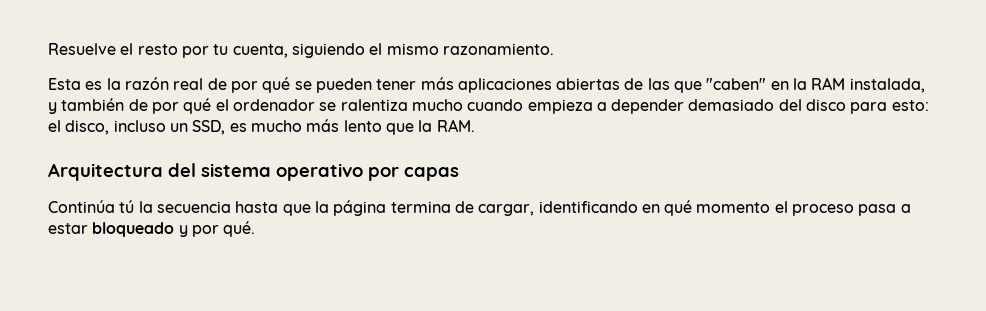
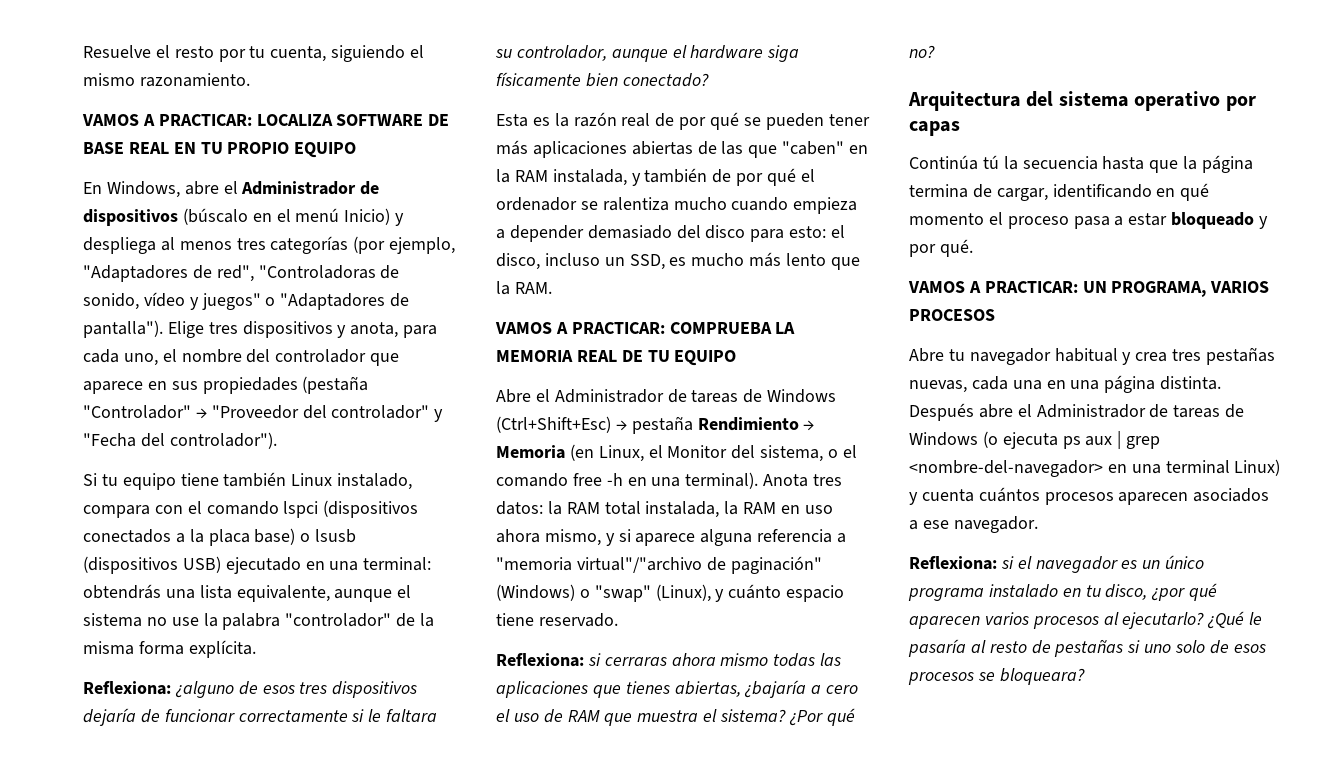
+ VAMOS A PRACTICAR: LOCALIZA SOFTWARE DE BASE REAL EN TU PROPIO EQUIPO
+ En Windows, abre el Administrador de dispositivos (búscalo en el menú Inicio) y despliega al menos tres categorías (por ejemplo, "Adaptadores de red", "Controladoras de sonido, vídeo y juegos" o "Adaptadores de pantalla"). Elige tres dispositivos y anota, para cada uno, el nombre del controlador que aparece en sus propiedades (pestaña "Controlador" → "Proveedor del controlador" y "Fecha del controlador").
+ Si tu equipo tiene también Linux instalado, compara con el comando lspci (dispositivos conectados a la placa base) o lsusb (dispositivos USB) ejecutado en una terminal: obtendrás una lista equivalente, aunque el sistema no use la palabra "controlador" de la misma forma explícita.
+ Reflexiona: ¿alguno de esos tres dispositivos dejaría de funcionar correctamente si le faltara su controlador, aunque el hardware siga físicamente bien conectado?
+ VAMOS A PRACTICAR: COMPRUEBA LA MEMORIA REAL DE TU EQUIPO
+ Abre el Administrador de tareas de Windows (Ctrl+Shift+Esc) → pestaña Rendimiento → Memoria (en Linux, el Monitor del sistema, o el comando free -h en una terminal). Anota tres datos: la RAM total instalada, la RAM en uso ahora mismo, y si aparece alguna referencia a "memoria virtual"/"archivo de paginación" (Windows) o "swap" (Linux), y cuánto espacio tiene reservado.
+ Reflexiona: si cerraras ahora mismo todas las aplicaciones que tienes abiertas, ¿bajaría a cero el uso de RAM que muestra el sistema? ¿Por qué no?
+ VAMOS A PRACTICAR: UN PROGRAMA, VARIOS PROCESOS
+ Abre tu navegador habitual y crea tres pestañas nuevas, cada una en una página distinta. Después abre el Administrador de tareas de Windows (o ejecuta ps aux | grep <nombre-del-navegador> en una terminal Linux) y cuenta cuántos procesos aparecen asociados a ese navegador.
+ Reflexiona: si el navegador es un único programa instalado en tu disco, ¿por qué aparecen varios procesos al ejecutarlo? ¿Qué le pasaría al resto de pestañas si uno solo de esos procesos se bloqueara?

